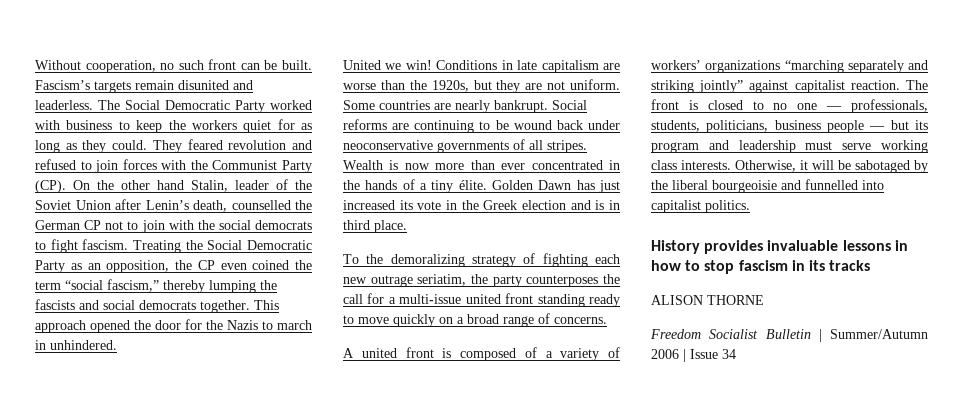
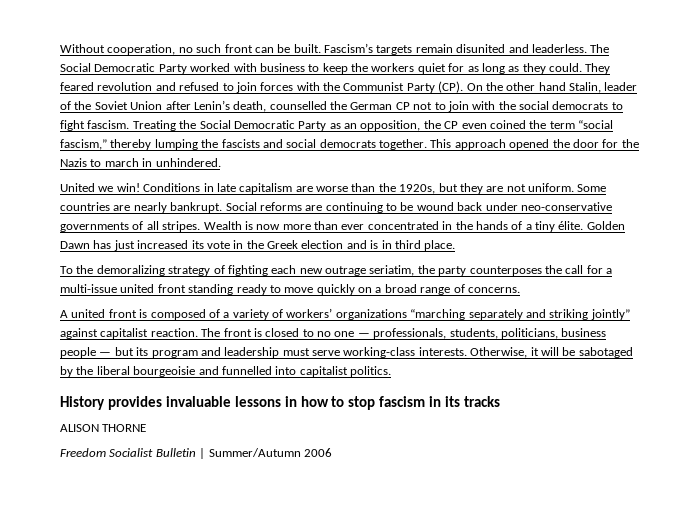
- Social reforms are continuing to be wound back under neoconservative governments of all stripes.
+ Social reforms are continuing to be wound back under neo-conservative governments of all stripes.
- The front is closed to no one — professionals, students, politicians, business people — but its program and leadership must serve working class interests.
+ The front is closed to no one — professionals, students, politicians, business people — but its program and leadership must serve working-class interests.
- Freedom Socialist Bulletin | Summer/Autumn 2006 | Issue 34
+ Freedom Socialist Bulletin | Summer/Autumn 2006

